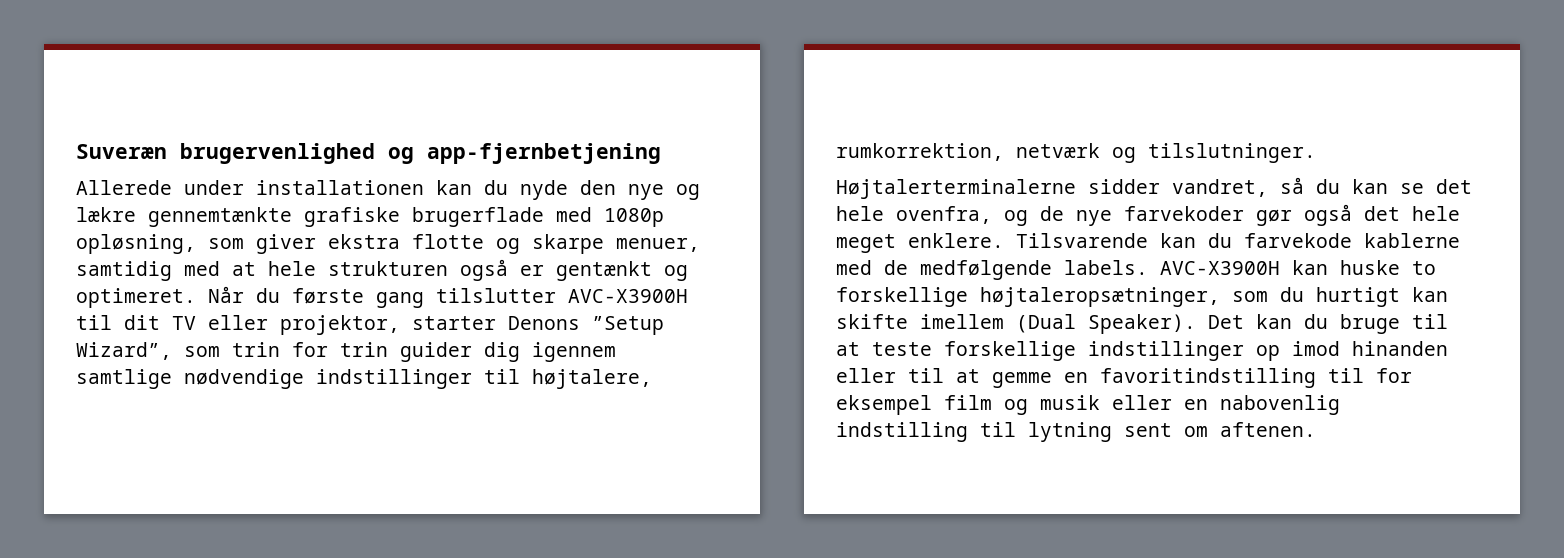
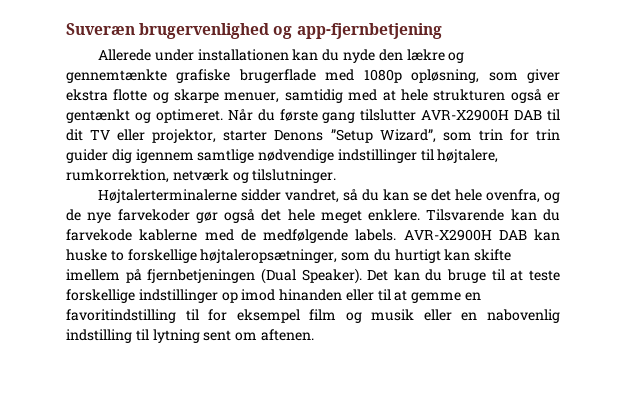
- Allerede under installationen kan du nyde den nye og lækre gennemtænkte grafiske brugerflade med 1080p opløsning, som giver ekstra flotte og skarpe menuer, samtidig med at hele strukturen også er gentænkt og optimeret.
+ Allerede under installationen kan du nyde den lækre og gennemtænkte grafiske brugerflade med 1080p opløsning, som giver ekstra flotte og skarpe menuer, samtidig med at hele strukturen også er gentænkt og optimeret.
- Når du første gang tilslutter AVC-X3900H til dit TV eller projektor, starter Denons ”Setup Wizard”, som trin for trin guider dig igennem samtlige nødvendige indstillinger til højtalere, rumkorrektion, netværk og tilslutninger.
+ Når du første gang tilslutter AVR-X2900H DAB til dit TV eller projektor, starter Denons ”Setup Wizard”, som trin for trin guider dig igennem samtlige nødvendige indstillinger til højtalere, rumkorrektion, netværk og tilslutninger.
- AVC-X3900H kan huske to forskellige højtaleropsætninger, som du hurtigt kan skifte imellem (Dual Speaker).
+ AVR-X2900H DAB kan huske to forskellige højtaleropsætninger, som du hurtigt kan skifte imellem på fjernbetjeningen (Dual Speaker).

